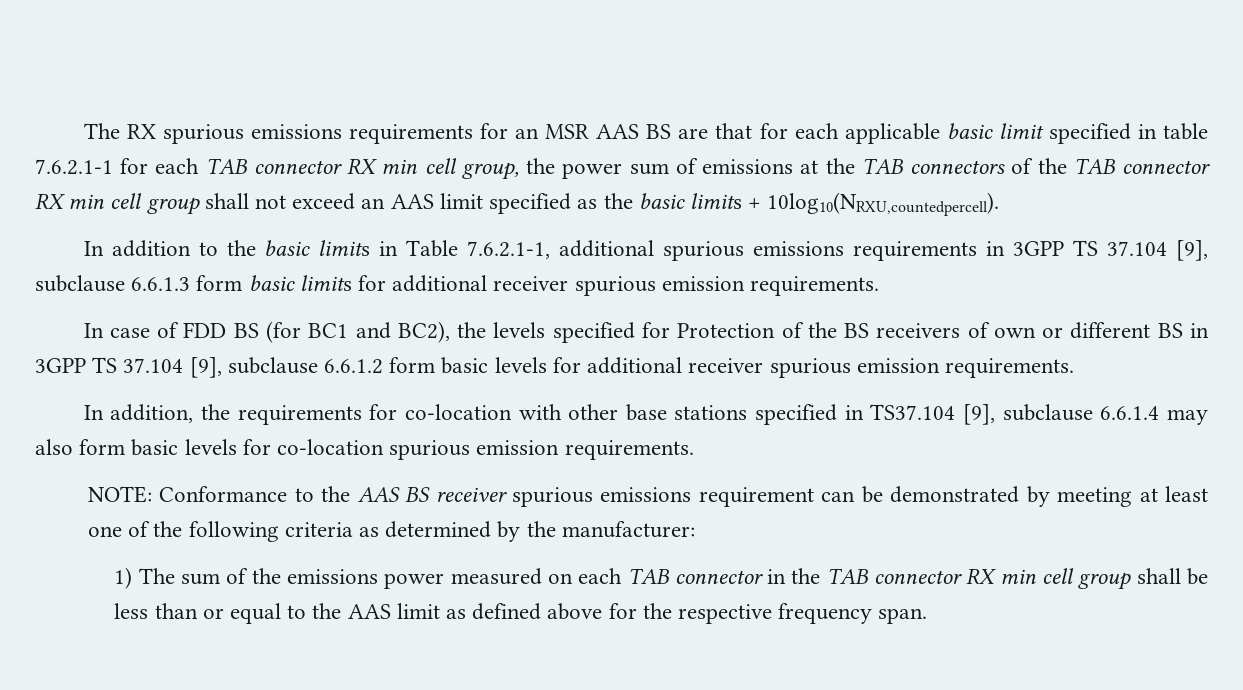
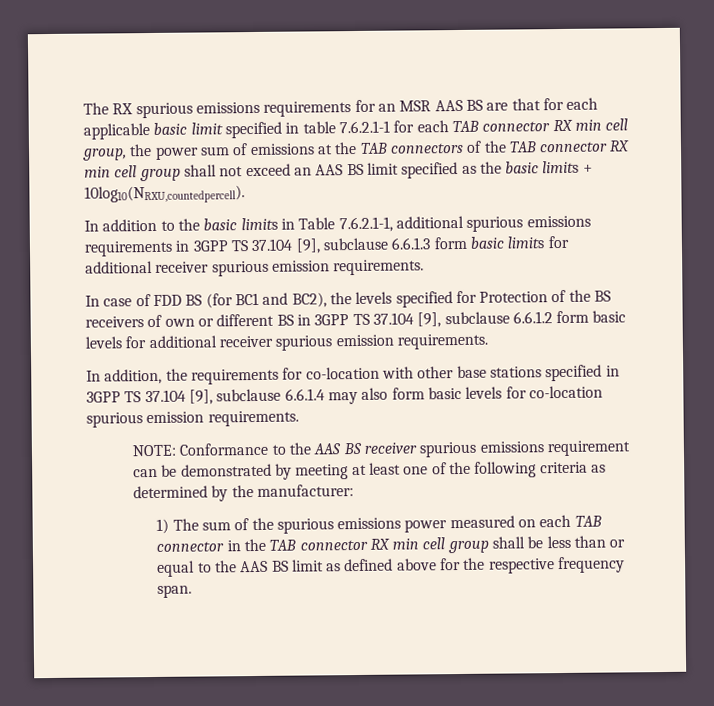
- The RX spurious emissions requirements for an MSR AAS BS are that for each applicable basic limit specified in table 7.6.2.1-1 for each TAB connector RX min cell group, the power sum of emissions at the TAB connectors of the TAB connector RX min cell group shall not exceed an AAS limit specified as the basic limits + 10log10(NRXU,countedpercell).
+ The RX spurious emissions requirements for an MSR AAS BS are that for each applicable basic limit specified in table 7.6.2.1-1 for each TAB connector RX min cell group, the power sum of emissions at the TAB connectors of the TAB connector RX min cell group shall not exceed an AAS BS limit specified as the basic limits + 10log10(NRXU,countedpercell).
- In addition, the requirements for co-location with other base stations specified in TS37.104 [9], subclause 6.6.1.4 may also form basic levels for co-location spurious emission requirements.
+ In addition, the requirements for co-location with other base stations specified in 3GPP TS 37.104 [9], subclause 6.6.1.4 may also form basic levels for co-location spurious emission requirements.
- 1) The sum of the emissions power measured on each TAB connector in the TAB connector RX min cell group shall be less than or equal to the AAS limit as defined above for the respective frequency span.
+ 1) The sum of the spurious emissions power measured on each TAB connector in the TAB connector RX min cell group shall be less than or equal to the AAS BS limit as defined above for the respective frequency span.

